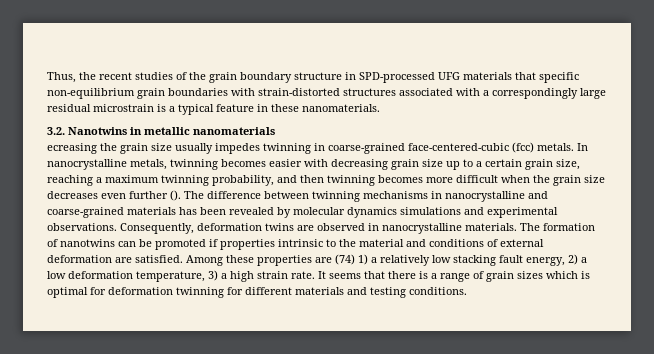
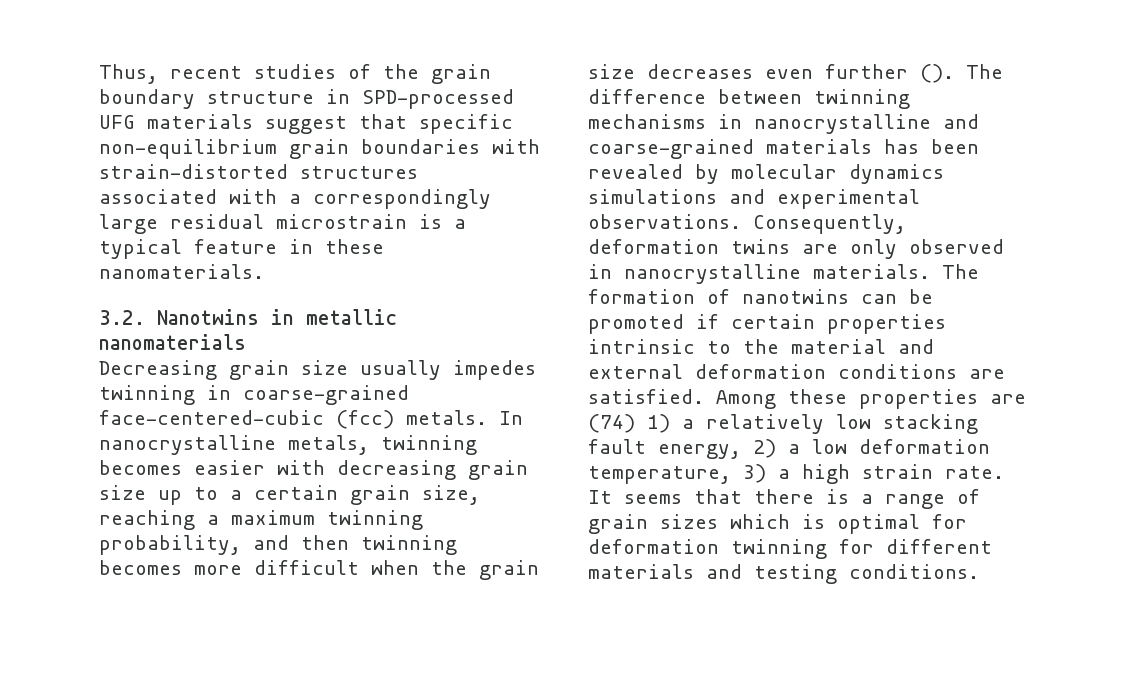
- Thus, the recent studies of the grain boundary structure in SPD-processed UFG materials that specific non-equilibrium grain boundaries with strain-distorted structures associated with a correspondingly large residual microstrain is a typical feature in these nanomaterials.
+ Thus, recent studies of the grain boundary structure in SPD-processed UFG materials suggest that specific non-equilibrium grain boundaries with strain-distorted structures associated with a correspondingly large residual microstrain is a typical feature in these nanomaterials.
- ecreasing the grain size usually impedes twinning in coarse-grained face-centered-cubic (fcc) metals.
+ Decreasing grain size usually impedes twinning in coarse-grained face-centered-cubic (fcc) metals.
- Consequently, deformation twins are observed in nanocrystalline materials.
+ Consequently, deformation twins are only observed in nanocrystalline materials.
- The formation of nanotwins can be promoted if properties intrinsic to the material and conditions of external deformation are satisfied.
+ The formation of nanotwins can be promoted if certain properties intrinsic to the material and external deformation conditions are satisfied.

